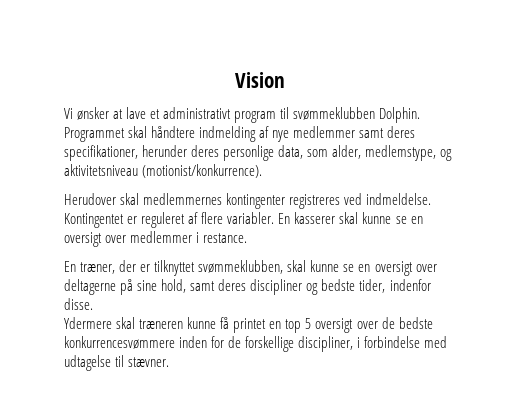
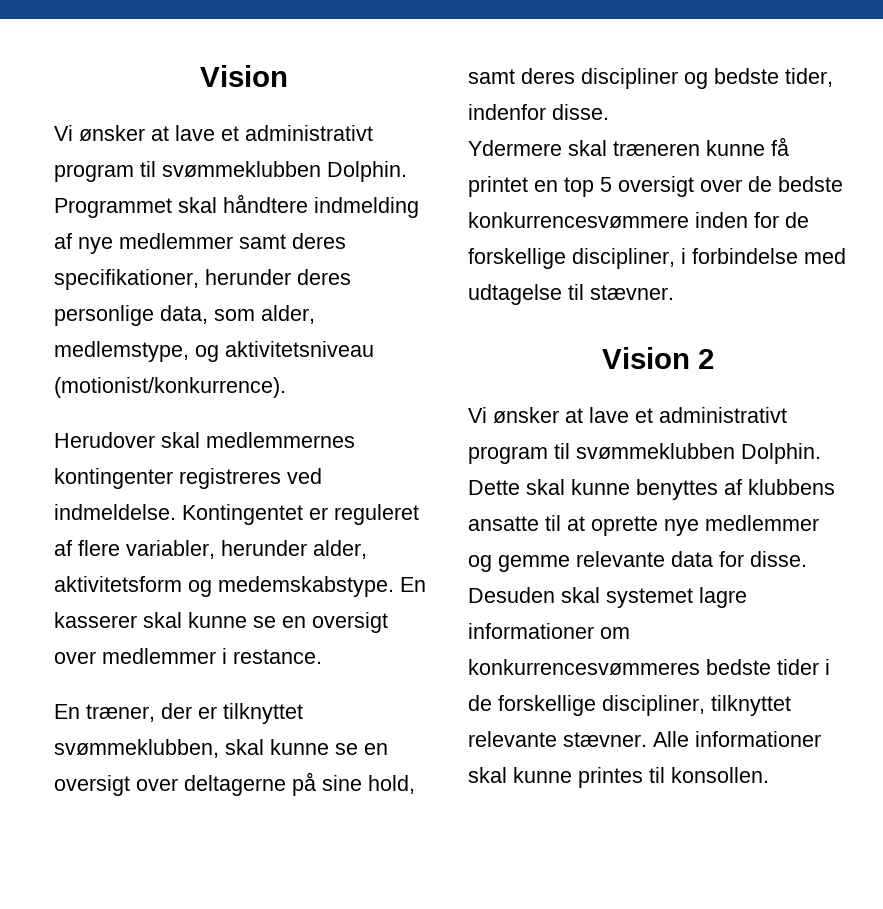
- Kontingentet er reguleret af flere variabler.
+ Kontingentet er reguleret af flere variabler, herunder alder, aktivitetsform og medemskabstype.
+ Vision 2
+ Vi ønsker at lave et administrativt program til svømmeklubben Dolphin. Dette skal kunne benyttes af klubbens ansatte til at oprette nye medlemmer og gemme relevante data for disse. Desuden skal systemet lagre informationer om konkurrencesvømmeres bedste tider i de forskellige discipliner, tilknyttet relevante stævner. Alle informationer skal kunne printes til konsollen.

